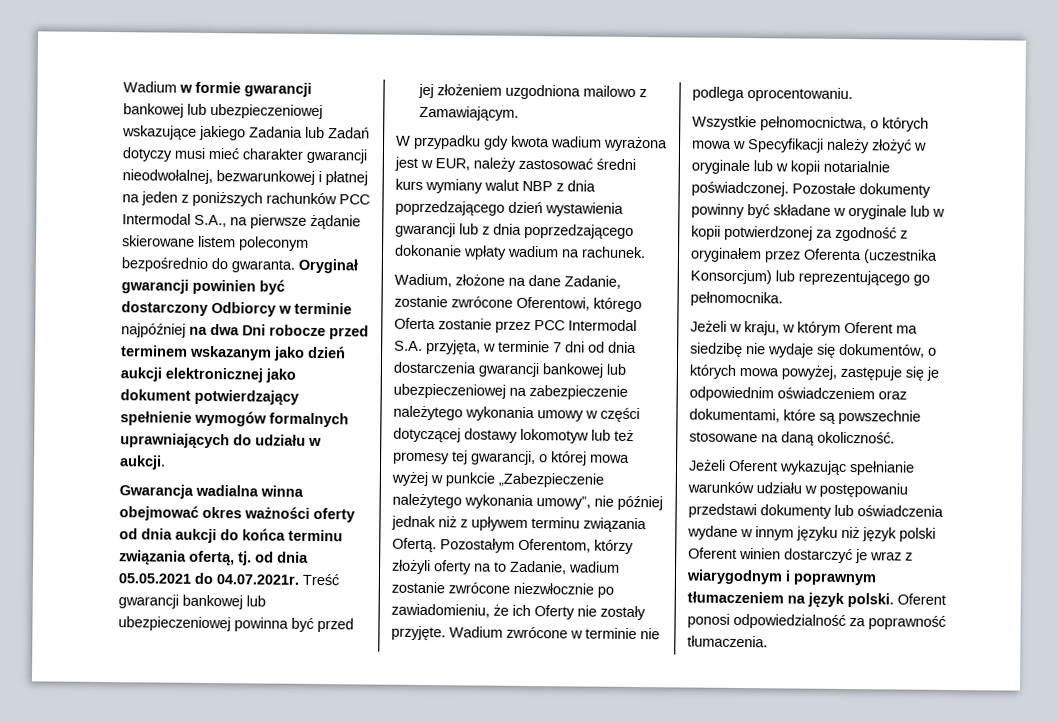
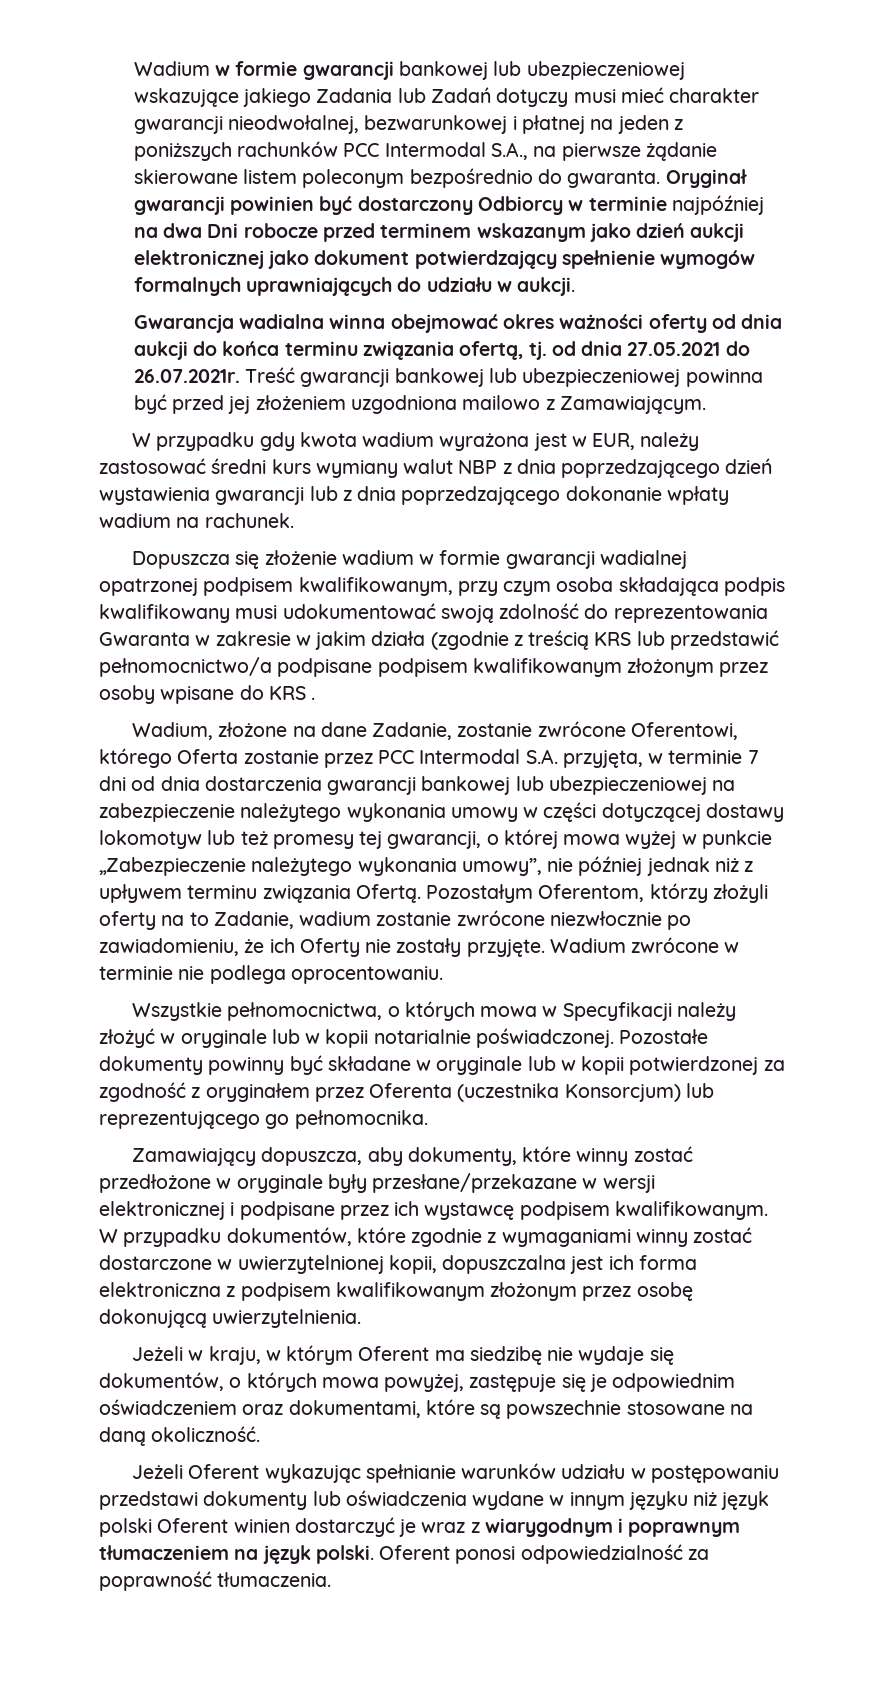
- Gwarancja wadialna winna obejmować okres ważności oferty od dnia aukcji do końca terminu związania ofertą, tj. od dnia 05.05.2021 do 04.07.2021r. Treść gwarancji bankowej lub ubezpieczeniowej powinna być przed jej złożeniem uzgodniona mailowo z Zamawiającym.
+ Gwarancja wadialna winna obejmować okres ważności oferty od dnia aukcji do końca terminu związania ofertą, tj. od dnia 27.05.2021 do 26.07.2021r. Treść gwarancji bankowej lub ubezpieczeniowej powinna być przed jej złożeniem uzgodniona mailowo z Zamawiającym.
+ Dopuszcza się złożenie wadium w formie gwarancji wadialnej opatrzonej podpisem kwalifikowanym, przy czym osoba składająca podpis kwalifikowany musi udokumentować swoją zdolność do reprezentowania Gwaranta w zakresie w jakim działa (zgodnie z treścią KRS lub przedstawić pełnomocnictwo/a podpisane podpisem kwalifikowanym złożonym przez osoby wpisane do KRS .
+ Zamawiający dopuszcza, aby dokumenty, które winny zostać przedłożone w oryginale były przesłane/przekazane w wersji elektronicznej i podpisane przez ich wystawcę podpisem kwalifikowanym. W przypadku dokumentów, które zgodnie z wymaganiami winny zostać dostarczone w uwierzytelnionej kopii, dopuszczalna jest ich forma elektroniczna z podpisem kwalifikowanym złożonym przez osobę dokonującą uwierzytelnienia.

